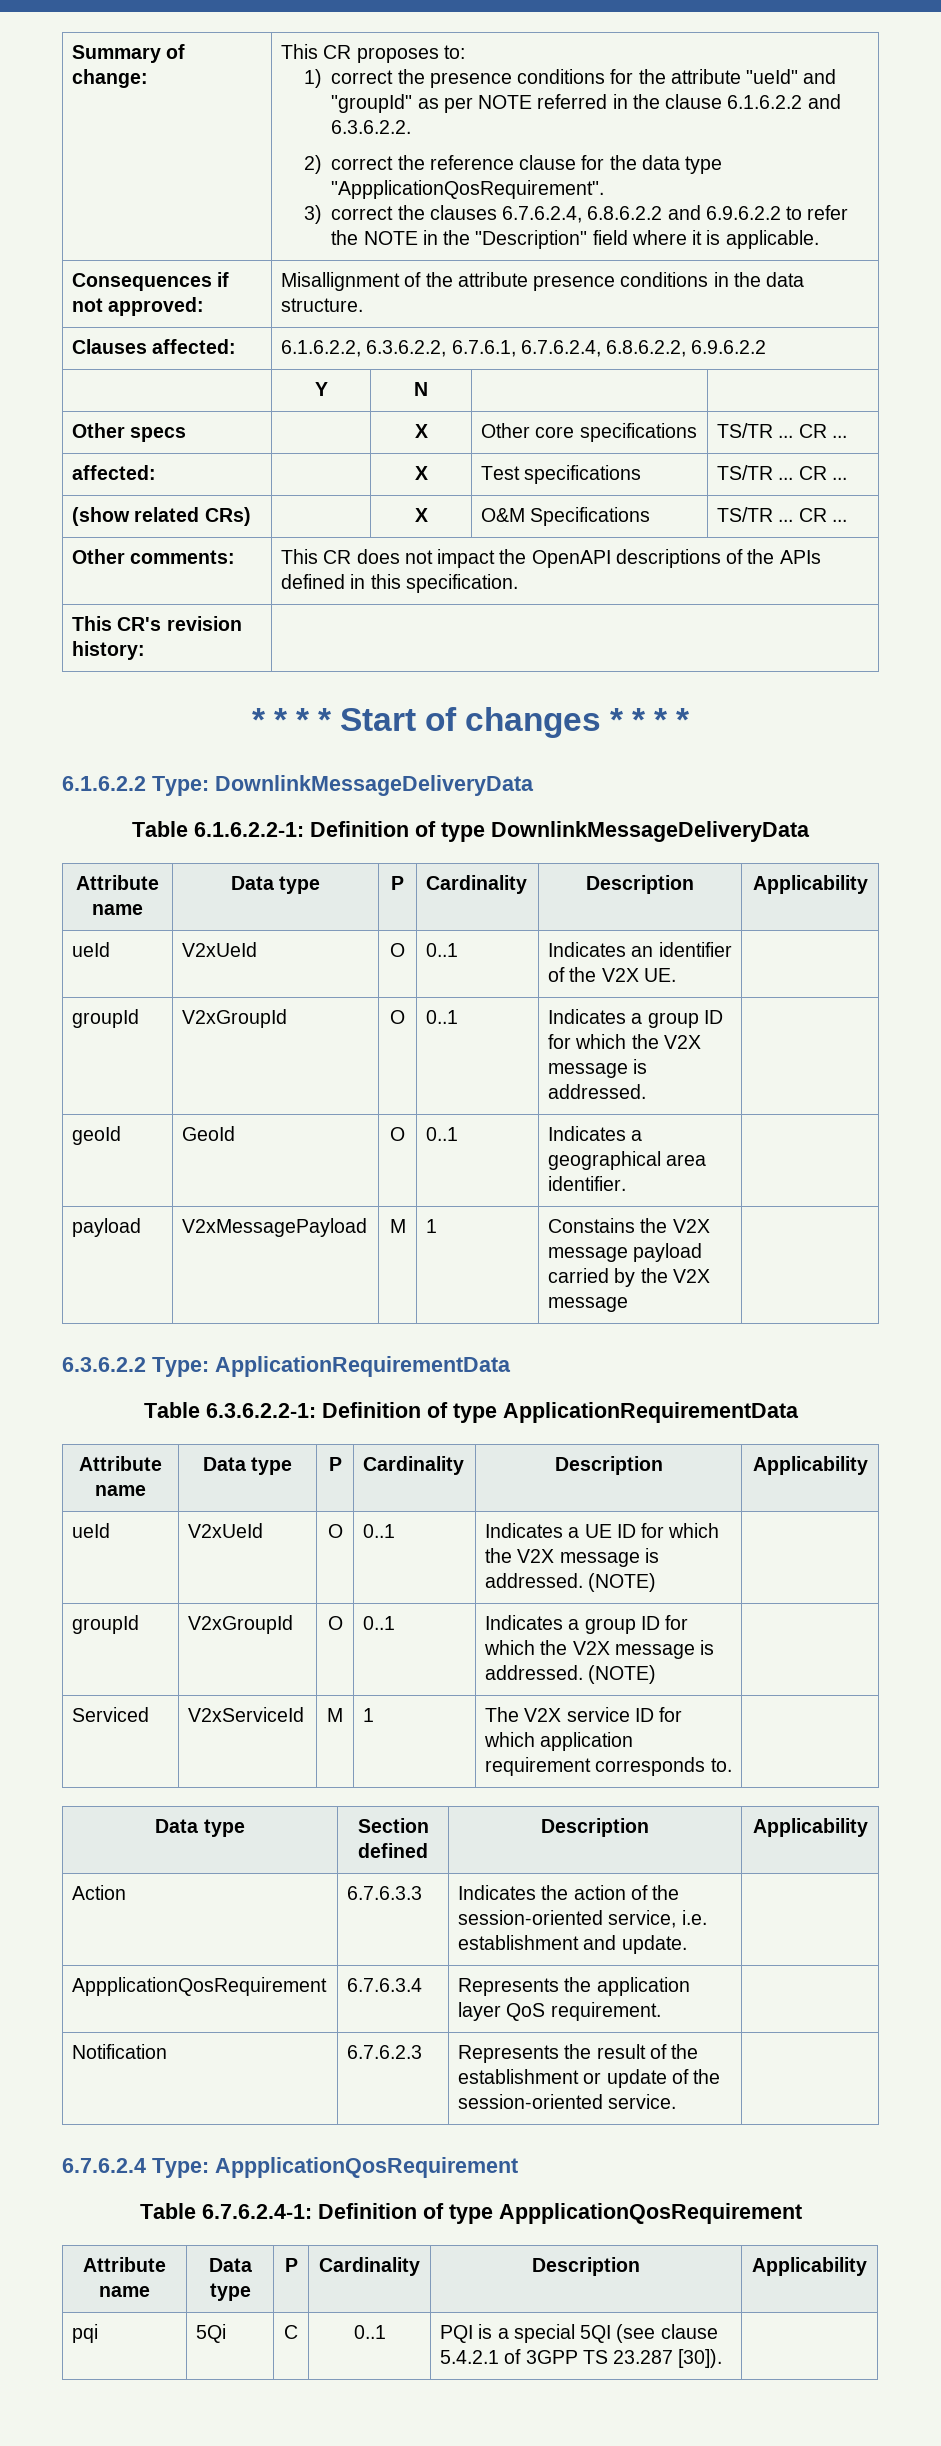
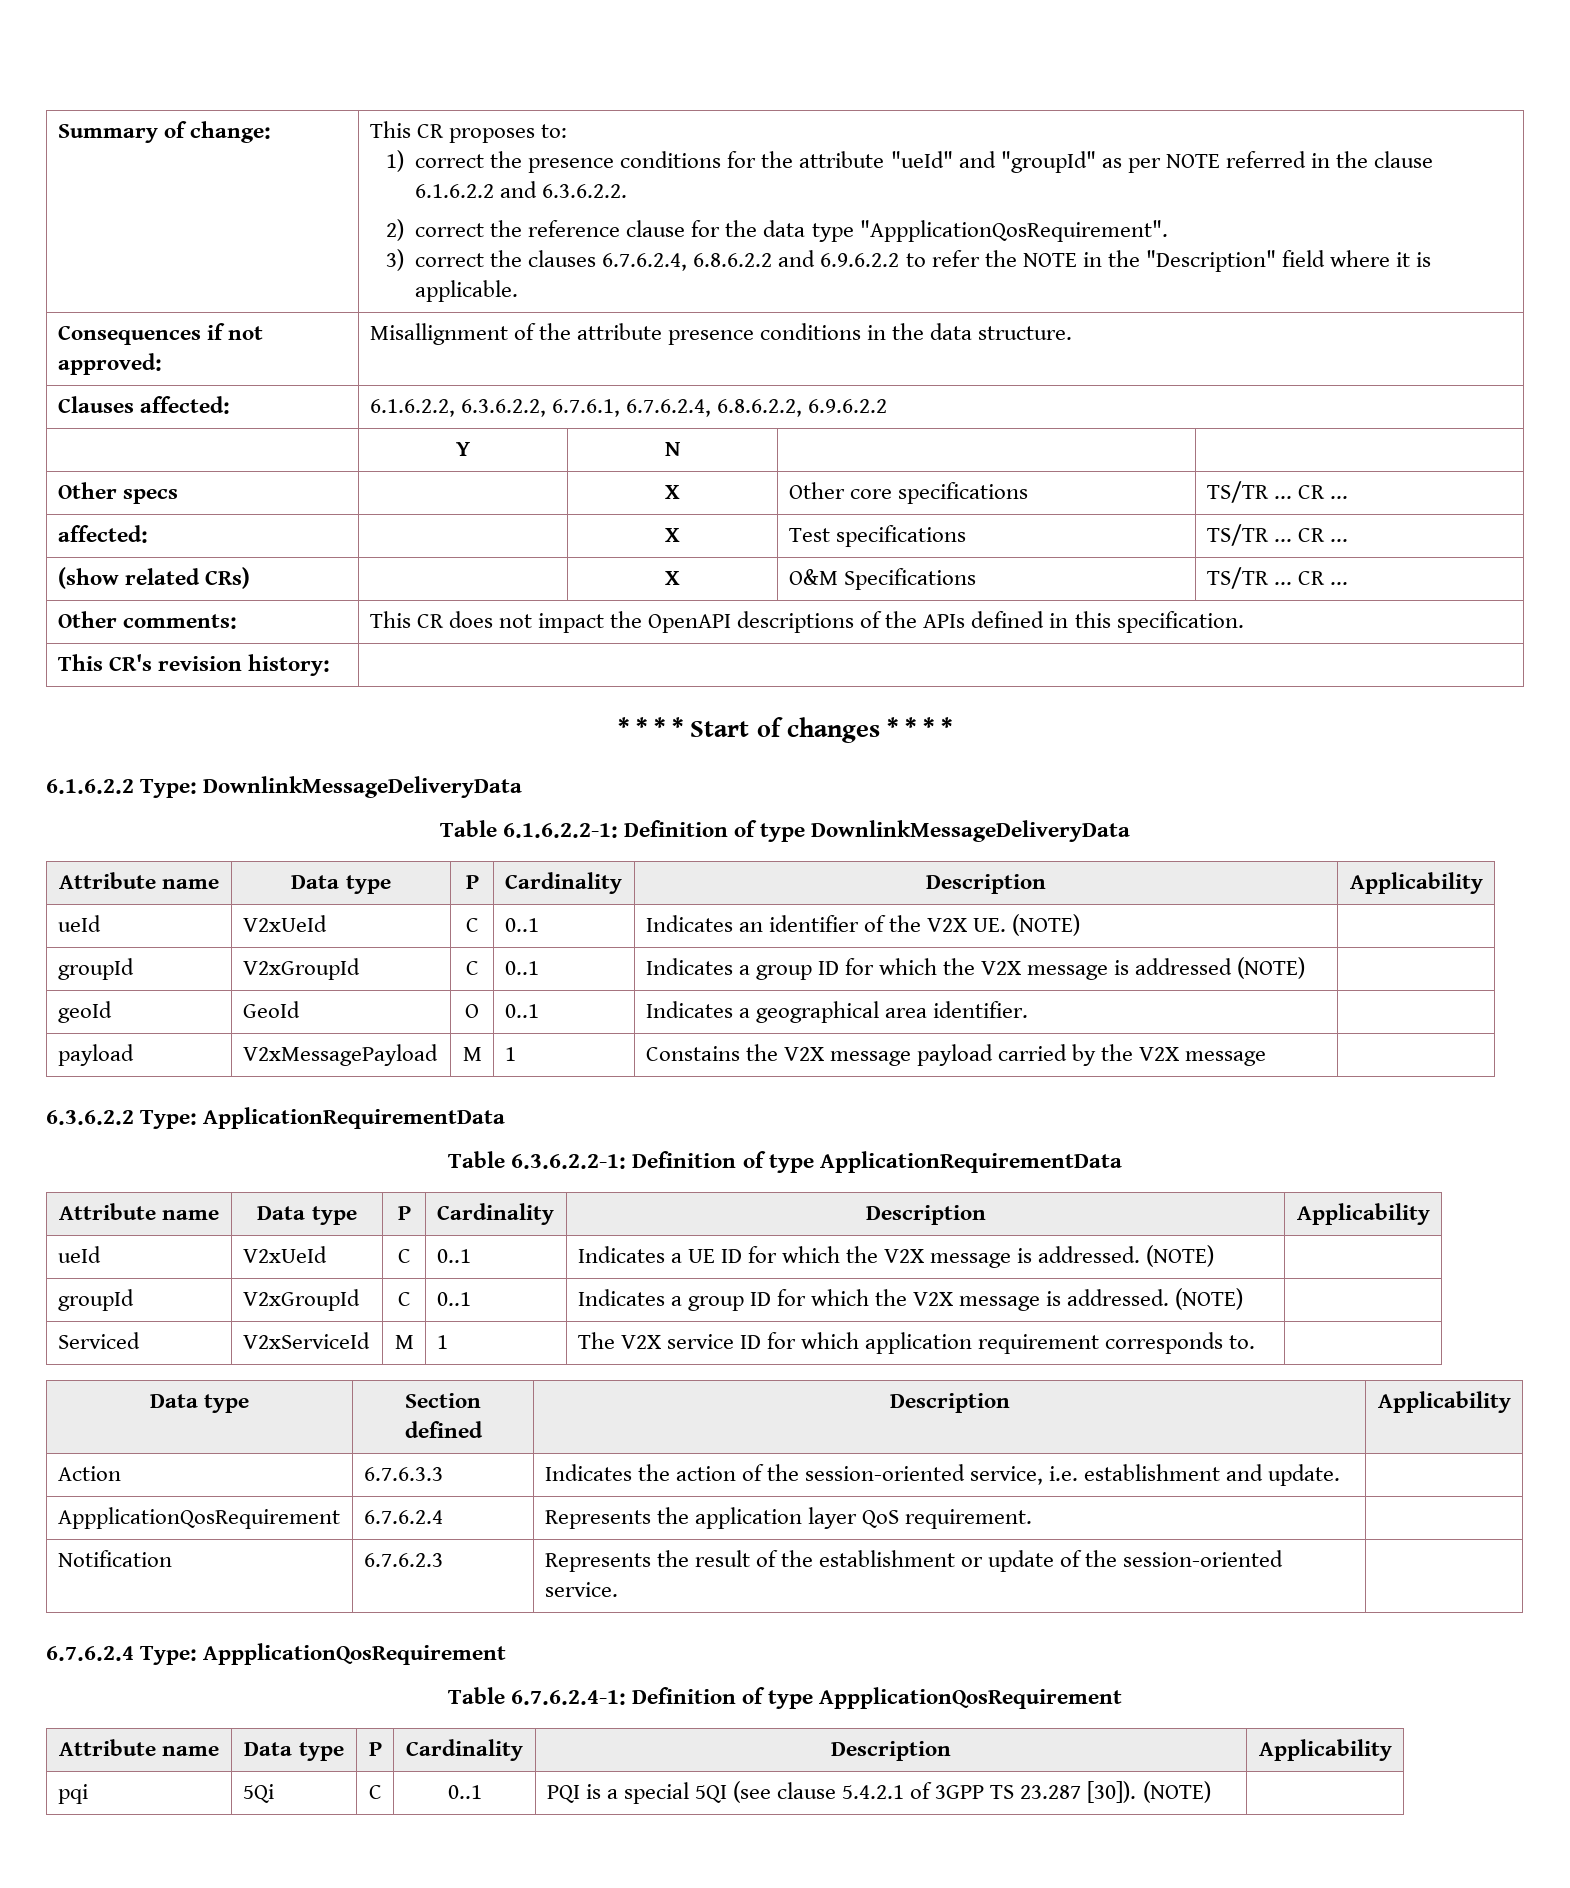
- ueId | V2xUeId | O | 0..1 | Indicates an identifier of the V2X UE. |
- groupId | V2xGroupId | O | 0..1 | Indicates a group ID for which the V2X message is addressed. |
+ ueId | V2xUeId | C | 0..1 | Indicates an identifier of the V2X UE. (NOTE) |
+ groupId | V2xGroupId | C | 0..1 | Indicates a group ID for which the V2X message is addressed (NOTE) |
- ueId | V2xUeId | O | 0..1 | Indicates a UE ID for which the V2X message is addressed. (NOTE) |
+ ueId | V2xUeId | C | 0..1 | Indicates a UE ID for which the V2X message is addressed. (NOTE) |
- groupId | V2xGroupId | O | 0..1 | Indicates a group ID for which the V2X message is addressed. (NOTE) |
+ groupId | V2xGroupId | C | 0..1 | Indicates a group ID for which the V2X message is addressed. (NOTE) |
- AppplicationQosRequirement | 6.7.6.3.4 | Represents the application layer QoS requirement. |
+ AppplicationQosRequirement | 6.7.6.2.4 | Represents the application layer QoS requirement. |
- pqi | 5Qi | C | 0..1 | PQI is a special 5QI (see clause 5.4.2.1 of 3GPP TS 23.287 [30]). |
+ pqi | 5Qi | C | 0..1 | PQI is a special 5QI (see clause 5.4.2.1 of 3GPP TS 23.287 [30]). (NOTE) |

